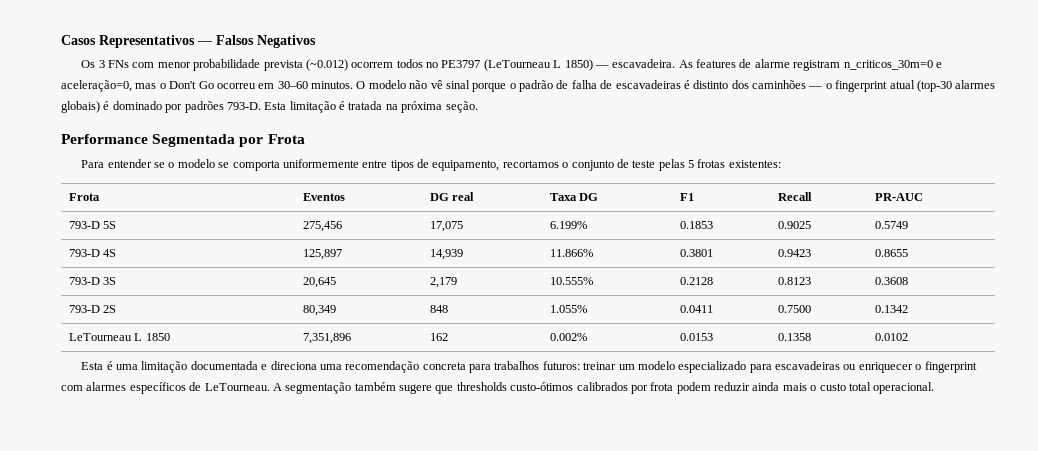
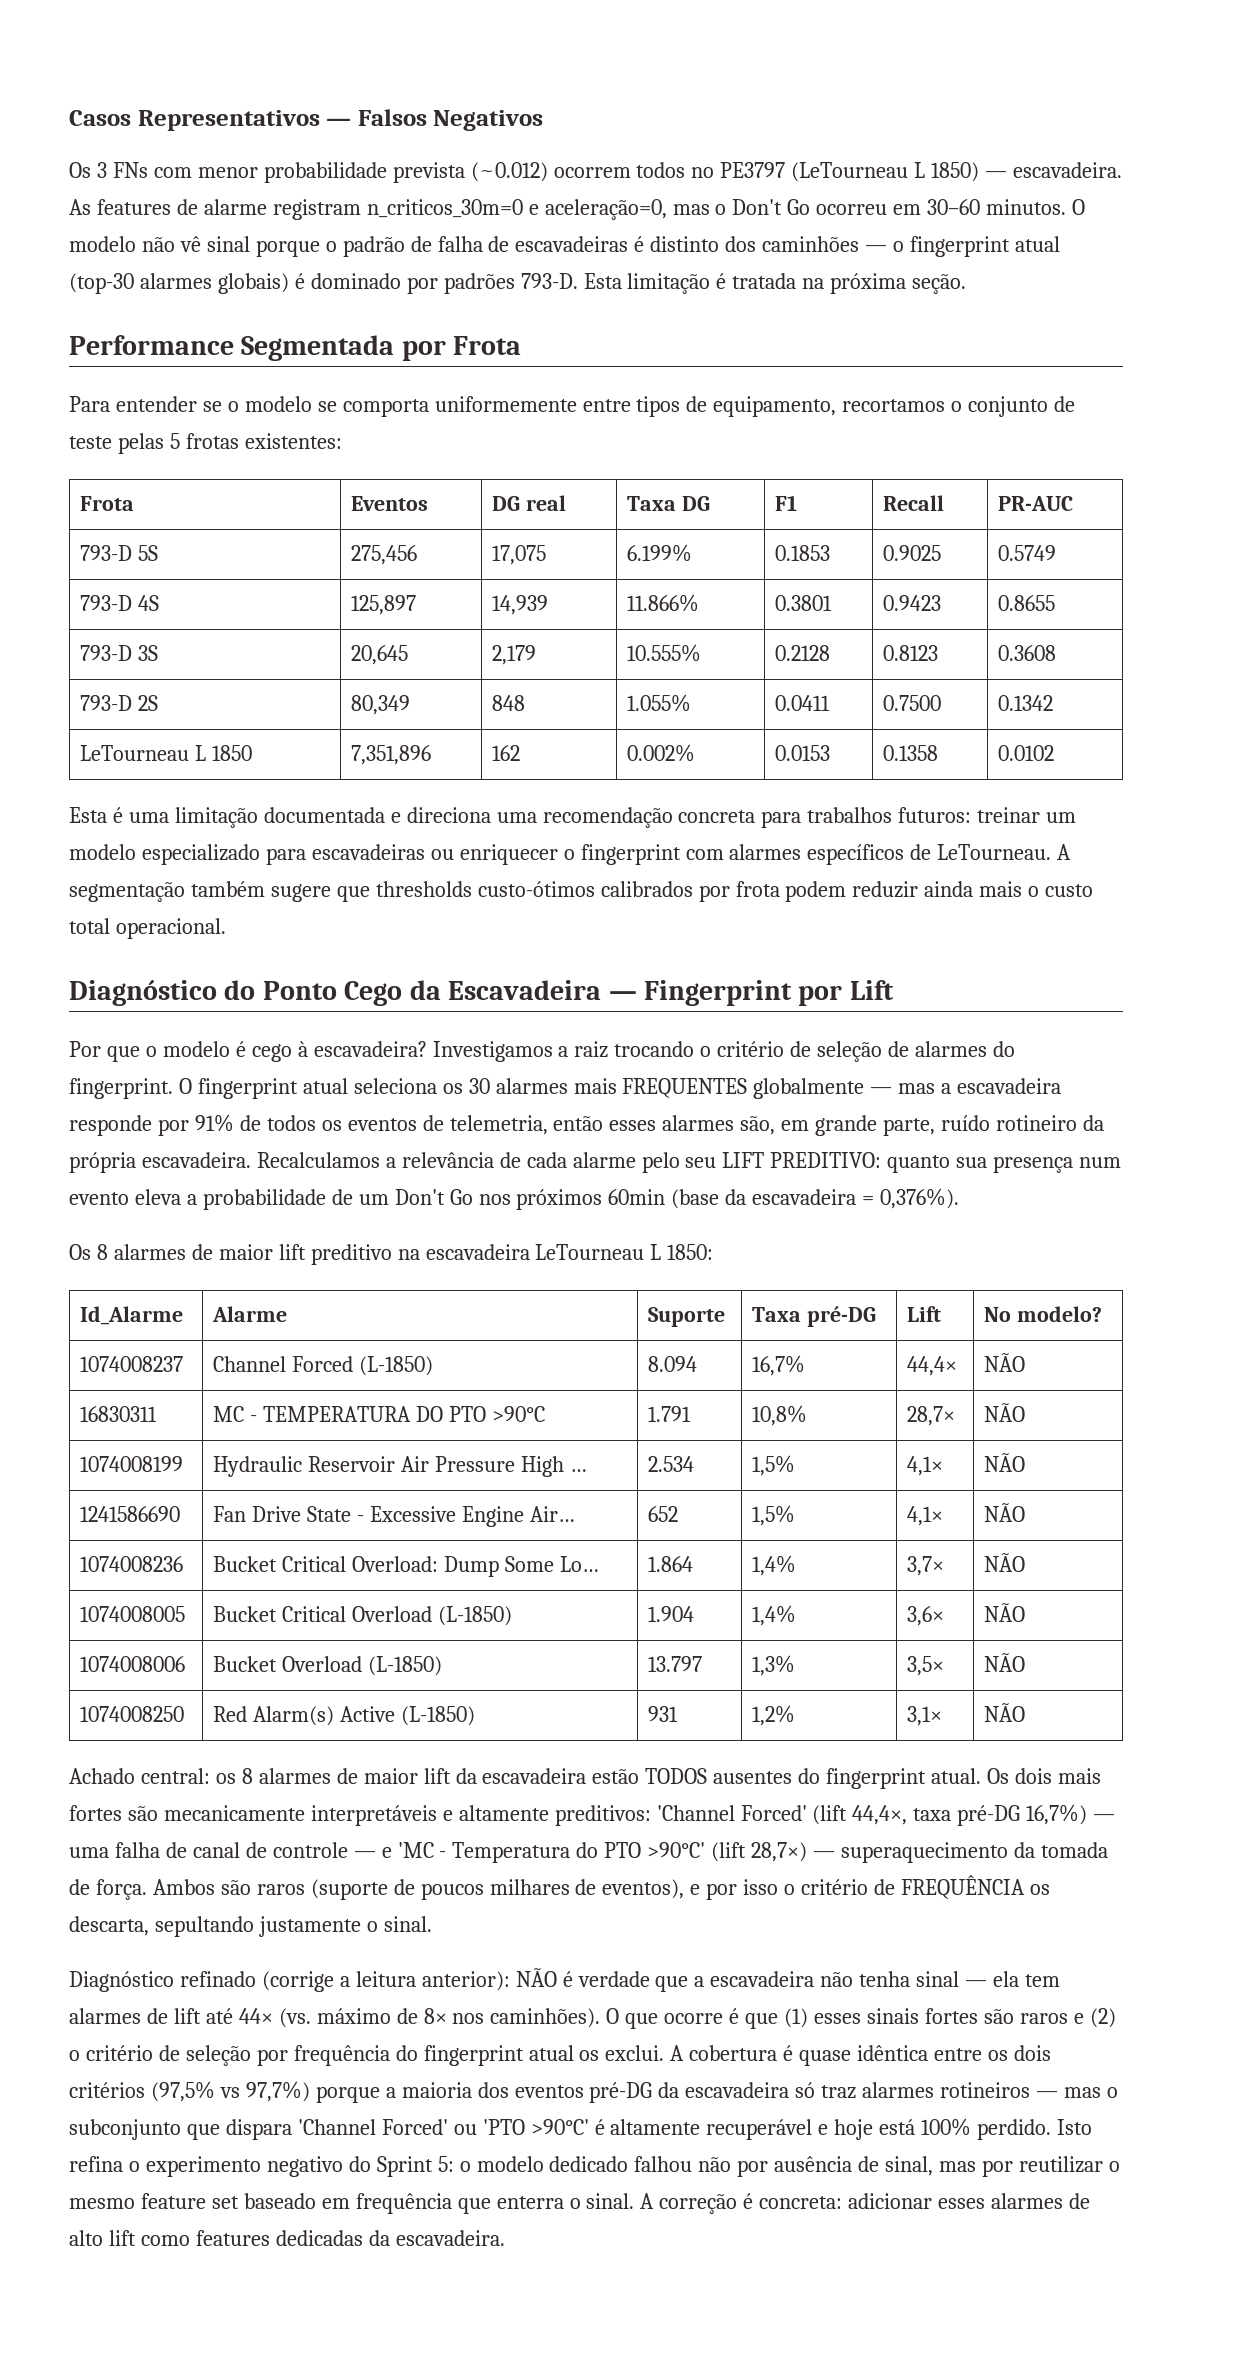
+ Diagnóstico do Ponto Cego da Escavadeira — Fingerprint por Lift
+ Por que o modelo é cego à escavadeira? Investigamos a raiz trocando o critério de seleção de alarmes do fingerprint. O fingerprint atual seleciona os 30 alarmes mais FREQUENTES globalmente — mas a escavadeira responde por 91% de todos os eventos de telemetria, então esses alarmes são, em grande parte, ruído rotineiro da própria escavadeira. Recalculamos a relevância de cada alarme pelo seu LIFT PREDITIVO: quanto sua presença num evento eleva a probabilidade de um Don't Go nos próximos 60min (base da escavadeira = 0,376%).
+ Os 8 alarmes de maior lift preditivo na escavadeira LeTourneau L 1850:
+ Id_Alarme | Alarme | Suporte | Taxa pré-DG | Lift | No modelo?
+ 1074008237 | Channel Forced (L-1850) | 8.094 | 16,7% | 44,4× | NÃO
+ 16830311 | MC - TEMPERATURA DO PTO >90°C | 1.791 | 10,8% | 28,7× | NÃO
+ 1074008199 | Hydraulic Reservoir Air Pressure High … | 2.534 | 1,5% | 4,1× | NÃO
+ 1241586690 | Fan Drive State - Excessive Engine Air… | 652 | 1,5% | 4,1× | NÃO
+ 1074008236 | Bucket Critical Overload: Dump Some Lo… | 1.864 | 1,4% | 3,7× | NÃO
+ 1074008005 | Bucket Critical Overload (L-1850) | 1.904 | 1,4% | 3,6× | NÃO
+ 1074008006 | Bucket Overload (L-1850) | 13.797 | 1,3% | 3,5× | NÃO
+ 1074008250 | Red Alarm(s) Active (L-1850) | 931 | 1,2% | 3,1× | NÃO
+ Achado central: os 8 alarmes de maior lift da escavadeira estão TODOS ausentes do fingerprint atual. Os dois mais fortes são mecanicamente interpretáveis e altamente preditivos: 'Channel Forced' (lift 44,4×, taxa pré-DG 16,7%) — uma falha de canal de controle — e 'MC - Temperatura do PTO >90°C' (lift 28,7×) — superaquecimento da tomada de força. Ambos são raros (suporte de poucos milhares de eventos), e por isso o critério de FREQUÊNCIA os descarta, sepultando justamente o sinal.
+ Diagnóstico refinado (corrige a leitura anterior): NÃO é verdade que a escavadeira não tenha sinal — ela tem alarmes de lift até 44× (vs. máximo de 8× nos caminhões). O que ocorre é que (1) esses sinais fortes são raros e (2) o critério de seleção por frequência do fingerprint atual os exclui. A cobertura é quase idêntica entre os dois critérios (97,5% vs 97,7%) porque a maioria dos eventos pré-DG da escavadeira só traz alarmes rotineiros — mas o subconjunto que dispara 'Channel Forced' ou 'PTO >90°C' é altamente recuperável e hoje está 100% perdido. Isto refina o experimento negativo do Sprint 5: o modelo dedicado falhou não por ausência de sinal, mas por reutilizar o mesmo feature set baseado em frequência que enterra o sinal. A correção é concreta: adicionar esses alarmes de alto lift como features dedicadas da escavadeira.

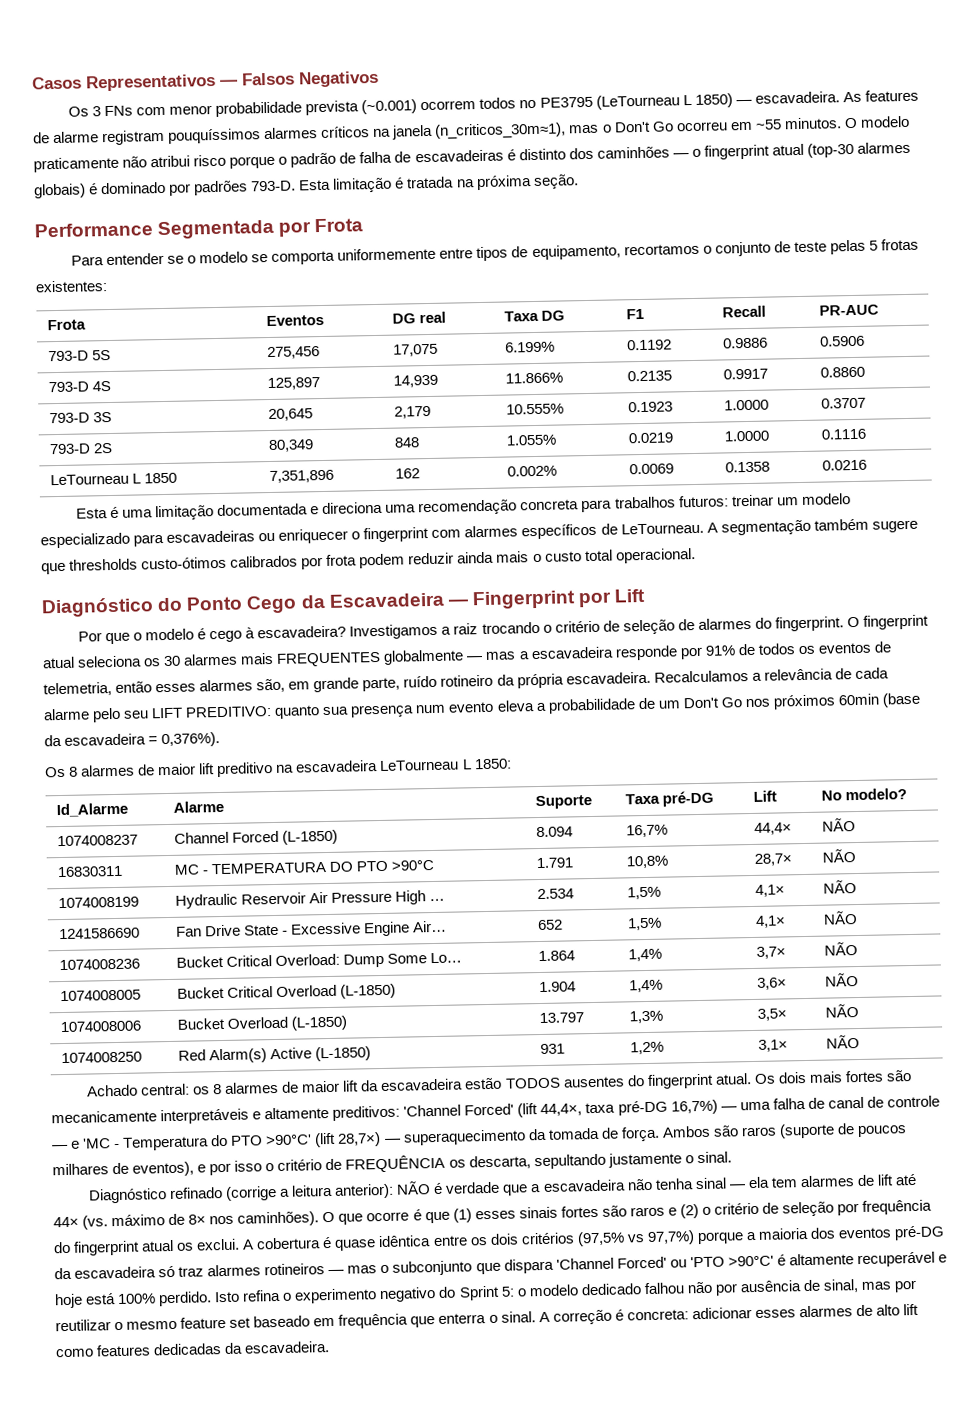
- Os 3 FNs com menor probabilidade prevista (~0.012) ocorrem todos no PE3797 (LeTourneau L 1850) — escavadeira.
+ Os 3 FNs com menor probabilidade prevista (~0.001) ocorrem todos no PE3795 (LeTourneau L 1850) — escavadeira.
- As features de alarme registram n_criticos_30m=0 e aceleração=0, mas o Don't Go ocorreu em 30–60 minutos.
+ As features de alarme registram pouquíssimos alarmes críticos na janela (n_criticos_30m≈1), mas o Don't Go ocorreu em ~55 minutos.
- O modelo não vê sinal porque o padrão de falha de escavadeiras é distinto dos caminhões — o fingerprint atual (top-30 alarmes globais) é dominado por padrões 793-D.
+ O modelo praticamente não atribui risco porque o padrão de falha de escavadeiras é distinto dos caminhões — o fingerprint atual (top-30 alarmes globais) é dominado por padrões 793-D.
- 793-D 5S | 275,456 | 17,075 | 6.199% | 0.1853 | 0.9025 | 0.5749
+ 793-D 5S | 275,456 | 17,075 | 6.199% | 0.1192 | 0.9886 | 0.5906
- 793-D 4S | 125,897 | 14,939 | 11.866% | 0.3801 | 0.9423 | 0.8655
+ 793-D 4S | 125,897 | 14,939 | 11.866% | 0.2135 | 0.9917 | 0.8860
- 793-D 3S | 20,645 | 2,179 | 10.555% | 0.2128 | 0.8123 | 0.3608
+ 793-D 3S | 20,645 | 2,179 | 10.555% | 0.1923 | 1.0000 | 0.3707
- 793-D 2S | 80,349 | 848 | 1.055% | 0.0411 | 0.7500 | 0.1342
+ 793-D 2S | 80,349 | 848 | 1.055% | 0.0219 | 1.0000 | 0.1116
- LeTourneau L 1850 | 7,351,896 | 162 | 0.002% | 0.0153 | 0.1358 | 0.0102
+ LeTourneau L 1850 | 7,351,896 | 162 | 0.002% | 0.0069 | 0.1358 | 0.0216

